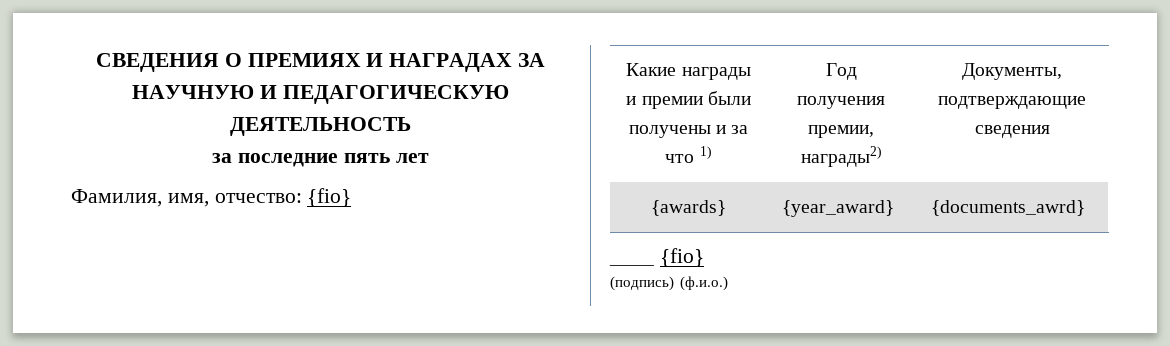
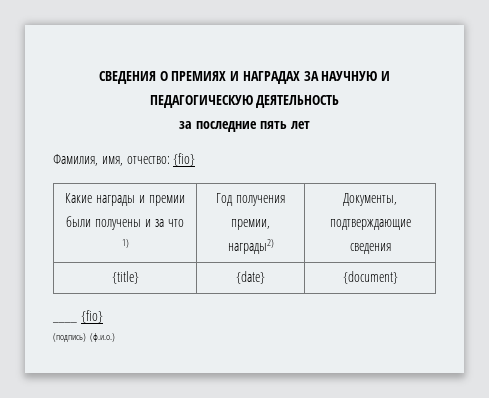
- {awards} | {year_award} | {documents_awrd}
+ {title} | {date} | {document}

